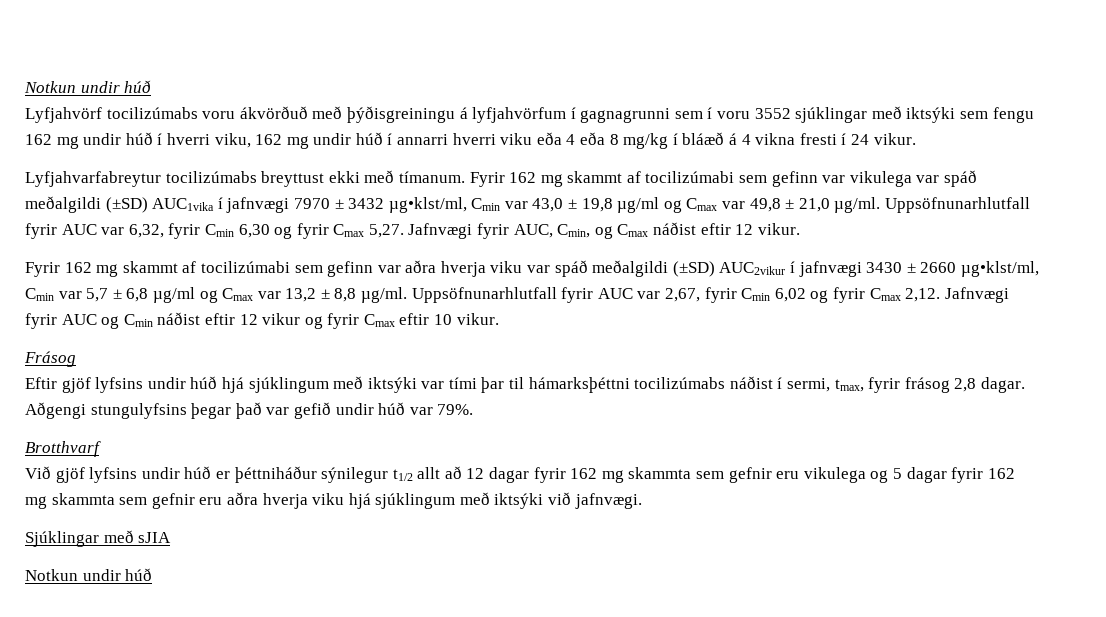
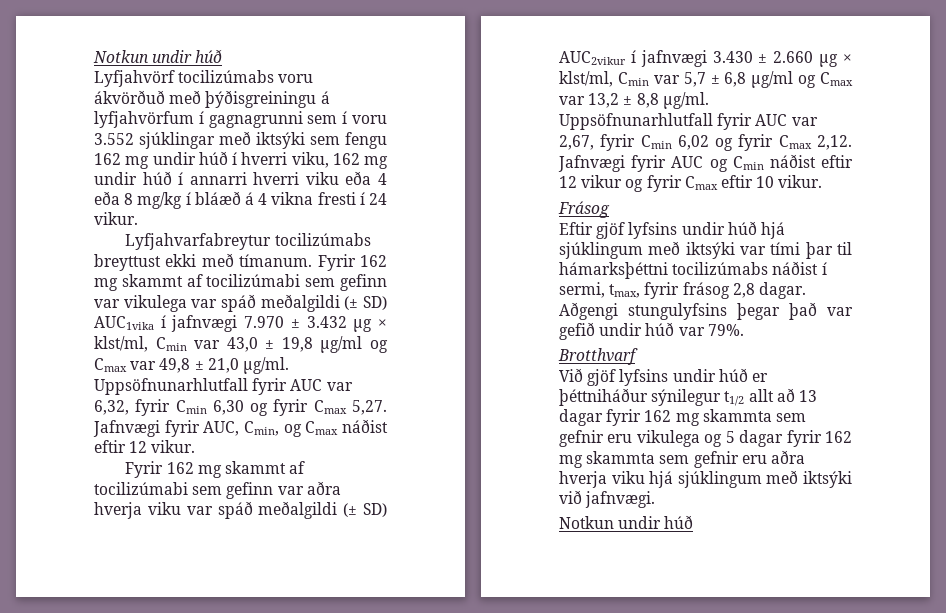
- Lyfjahvörf tocilizúmabs voru ákvörðuð með þýðisgreiningu á lyfjahvörfum í gagnagrunni sem í voru 3552 sjúklingar með iktsýki sem fengu 162 mg undir húð í hverri viku, 162 mg undir húð í annarri hverri viku eða 4 eða 8 mg/kg í bláæð á 4 vikna fresti í 24 vikur.
+ Lyfjahvörf tocilizúmabs voru ákvörðuð með þýðisgreiningu á lyfjahvörfum í gagnagrunni sem í voru 3.552 sjúklingar með iktsýki sem fengu 162 mg undir húð í hverri viku, 162 mg undir húð í annarri hverri viku eða 4 eða 8 mg/kg í bláæð á 4 vikna fresti í 24 vikur.
- Fyrir 162 mg skammt af tocilizúmabi sem gefinn var vikulega var spáð meðalgildi (±SD) AUC1vika í jafnvægi 7970 ± 3432 µg•klst/ml, Cmin var 43,0 ± 19,8 µg/ml og Cmax var 49,8 ± 21,0 µg/ml.
+ Fyrir 162 mg skammt af tocilizúmabi sem gefinn var vikulega var spáð meðalgildi (± SD) AUC1vika í jafnvægi 7.970 ± 3.432 µg × klst/ml, Cmin var 43,0 ± 19,8 µg/ml og Cmax var 49,8 ± 21,0 µg/ml.
- Fyrir 162 mg skammt af tocilizúmabi sem gefinn var aðra hverja viku var spáð meðalgildi (±SD) AUC2vikur í jafnvægi 3430 ± 2660 µg•klst/ml, Cmin var 5,7 ± 6,8 µg/ml og Cmax var 13,2 ± 8,8 µg/ml.
+ Fyrir 162 mg skammt af tocilizúmabi sem gefinn var aðra hverja viku var spáð meðalgildi (± SD) AUC2vikur í jafnvægi 3.430 ± 2.660 µg × klst/ml, Cmin var 5,7 ± 6,8 µg/ml og Cmax var 13,2 ± 8,8 µg/ml.
- Við gjöf lyfsins undir húð er þéttniháður sýnilegur t1/2 allt að 12 dagar fyrir 162 mg skammta sem gefnir eru vikulega og 5 dagar fyrir 162 mg skammta sem gefnir eru aðra hverja viku hjá sjúklingum með iktsýki við jafnvægi.
+ Við gjöf lyfsins undir húð er þéttniháður sýnilegur t1/2 allt að 13 dagar fyrir 162 mg skammta sem gefnir eru vikulega og 5 dagar fyrir 162 mg skammta sem gefnir eru aðra hverja viku hjá sjúklingum með iktsýki við jafnvægi.
- Sjúklingar með sJIA

